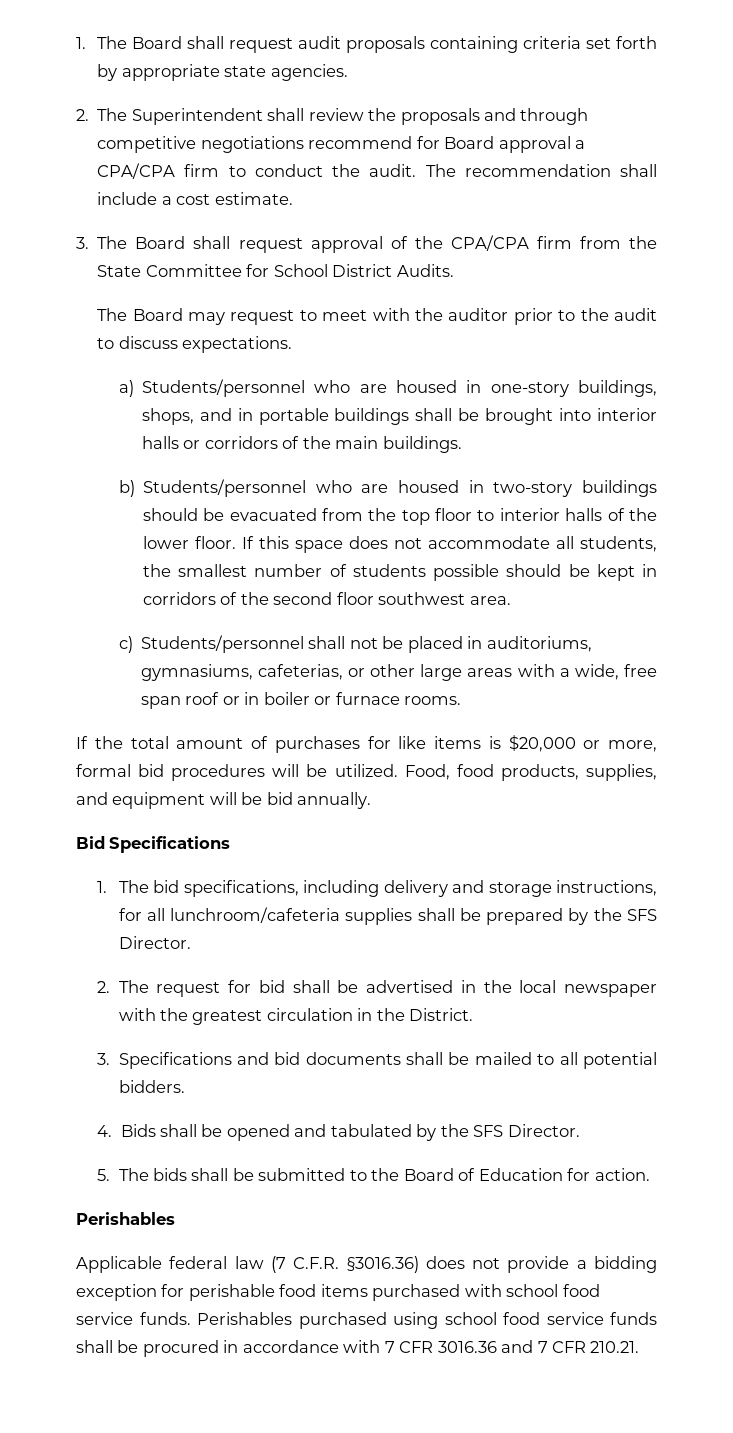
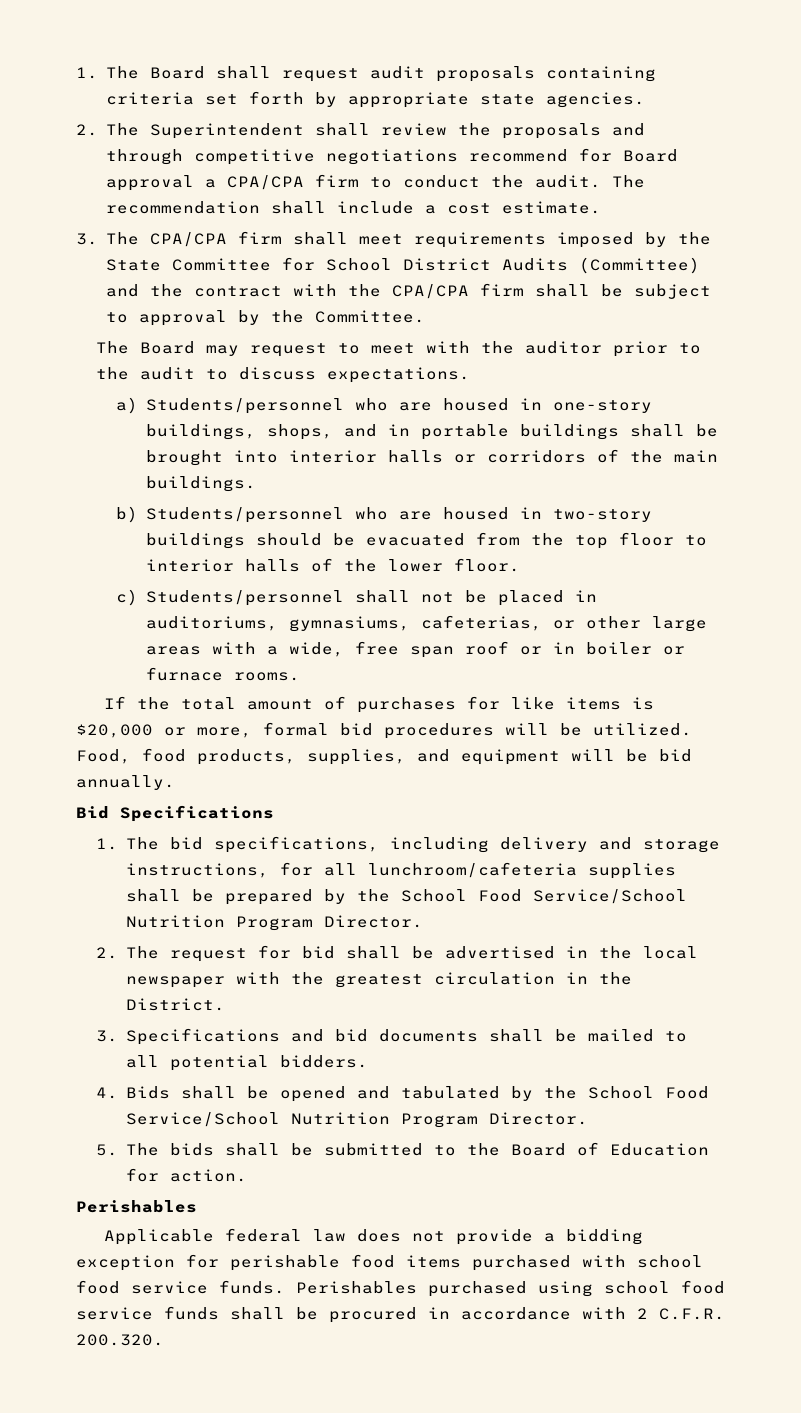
- 3. The Board shall request approval of the CPA/CPA firm from the State Committee for School District Audits.
+ 3. The CPA/CPA firm shall meet requirements imposed by the State Committee for School District Audits (Committee) and the contract with the CPA/CPA firm shall be subject to approval by the Committee.
- If this space does not accommodate all students, the smallest number of students possible should be kept in corridors of the second floor southwest area.
- 1. The bid specifications, including delivery and storage instructions, for all lunchroom/cafeteria supplies shall be prepared by the SFS Director.
+ 1. The bid specifications, including delivery and storage instructions, for all lunchroom/cafeteria supplies shall be prepared by the School Food Service/School Nutrition Program Director.
- 4. Bids shall be opened and tabulated by the SFS Director.
+ 4. Bids shall be opened and tabulated by the School Food Service/School Nutrition Program Director.
- Applicable federal law (7 C.F.R. §3016.36) does not provide a bidding exception for perishable food items purchased with school food service funds.
+ Applicable federal law does not provide a bidding exception for perishable food items purchased with school food service funds.
- Perishables purchased using school food service funds shall be procured in accordance with 7 CFR 3016.36 and 7 CFR 210.21.
+ Perishables purchased using school food service funds shall be procured in accordance with 2 C.F.R. 200.320.

